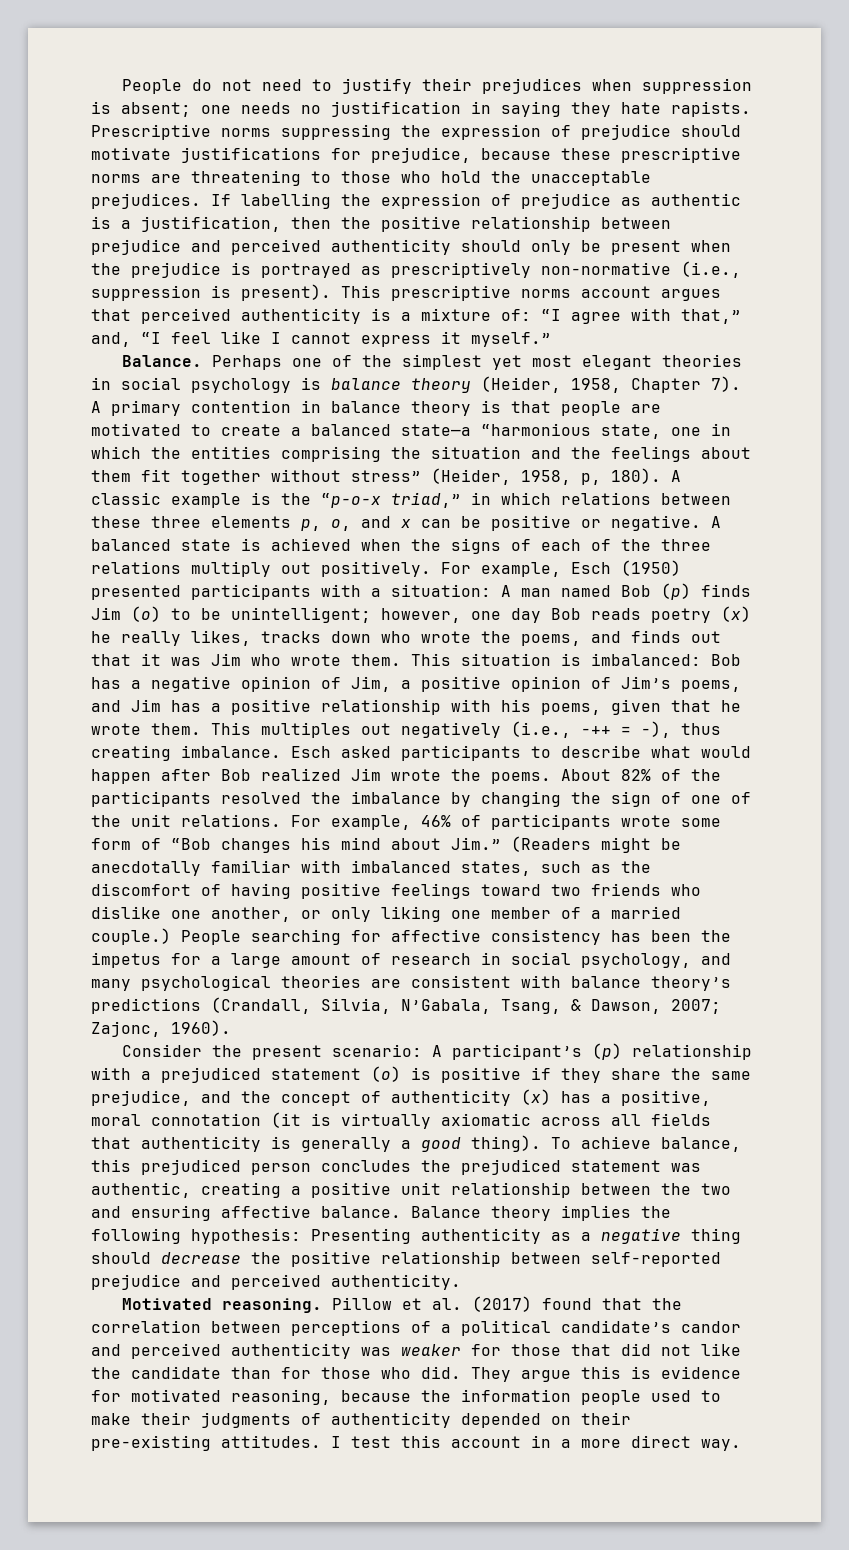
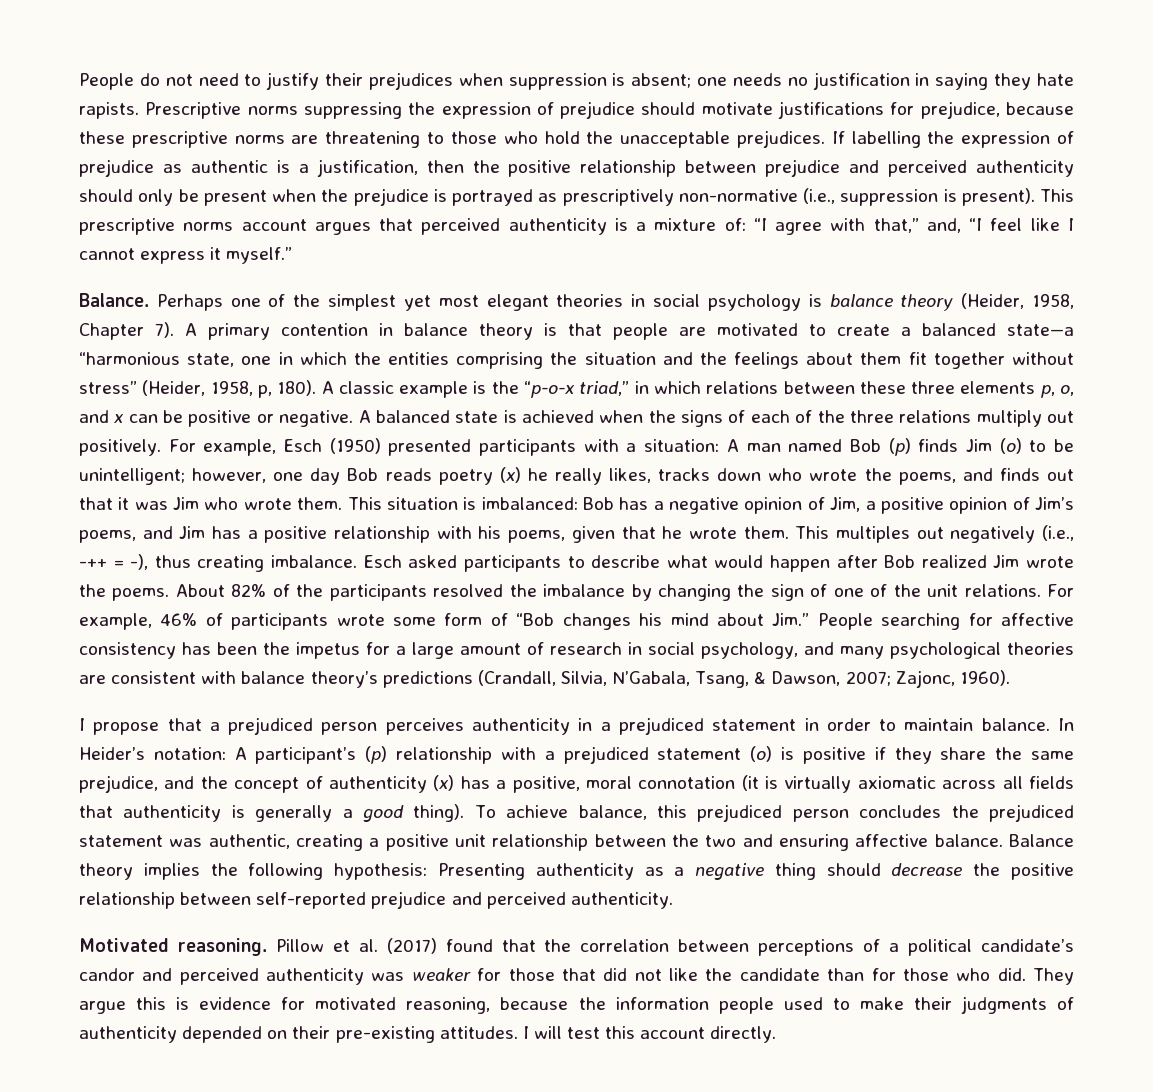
- For example, 46% of participants wrote some form of “Bob changes his mind about Jim.” (Readers might be anecdotally familiar with imbalanced states, such as the discomfort of having positive feelings toward two friends who dislike one another, or only liking one member of a married couple.) People searching for affective consistency has been the impetus for a large amount of research in social psychology, and many psychological theories are consistent with balance theory’s predictions (Crandall, Silvia, N’Gabala, Tsang, & Dawson, 2007; Zajonc, 1960).
+ For example, 46% of participants wrote some form of “Bob changes his mind about Jim.” People searching for affective consistency has been the impetus for a large amount of research in social psychology, and many psychological theories are consistent with balance theory’s predictions (Crandall, Silvia, N’Gabala, Tsang, & Dawson, 2007; Zajonc, 1960).
- Consider the present scenario: A participant’s (p) relationship with a prejudiced statement (o) is positive if they share the same prejudice, and the concept of authenticity (x) has a positive, moral connotation (it is virtually axiomatic across all fields that authenticity is generally a good thing).
+ I propose that a prejudiced person perceives authenticity in a prejudiced statement in order to maintain balance. In Heider’s notation: A participant’s (p) relationship with a prejudiced statement (o) is positive if they share the same prejudice, and the concept of authenticity (x) has a positive, moral connotation (it is virtually axiomatic across all fields that authenticity is generally a good thing).
- I test this account in a more direct way.
+ I will test this account directly.

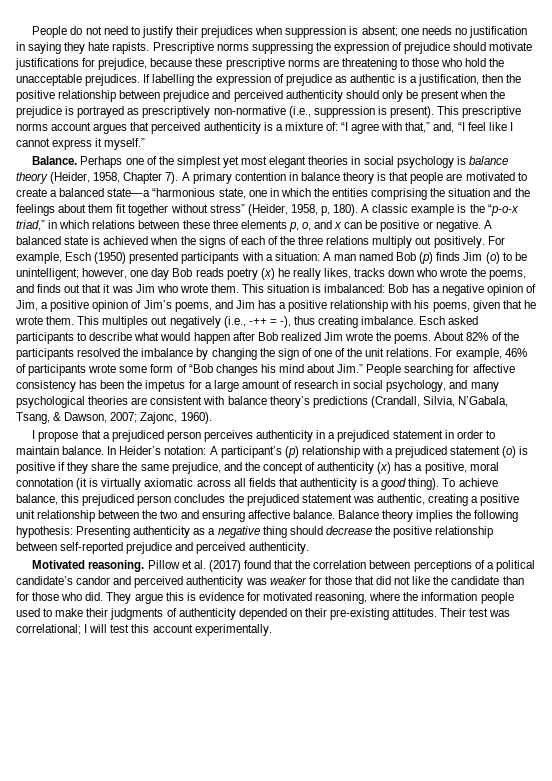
- In Heider’s notation: A participant’s (p) relationship with a prejudiced statement (o) is positive if they share the same prejudice, and the concept of authenticity (x) has a positive, moral connotation (it is virtually axiomatic across all fields that authenticity is generally a good thing).
+ In Heider’s notation: A participant’s (p) relationship with a prejudiced statement (o) is positive if they share the same prejudice, and the concept of authenticity (x) has a positive, moral connotation (it is virtually axiomatic across all fields that authenticity is a good thing).
- They argue this is evidence for motivated reasoning, because the information people used to make their judgments of authenticity depended on their pre-existing attitudes.
+ They argue this is evidence for motivated reasoning, where the information people used to make their judgments of authenticity depended on their pre-existing attitudes.
- I will test this account directly.
+ Their test was correlational; I will test this account experimentally.

